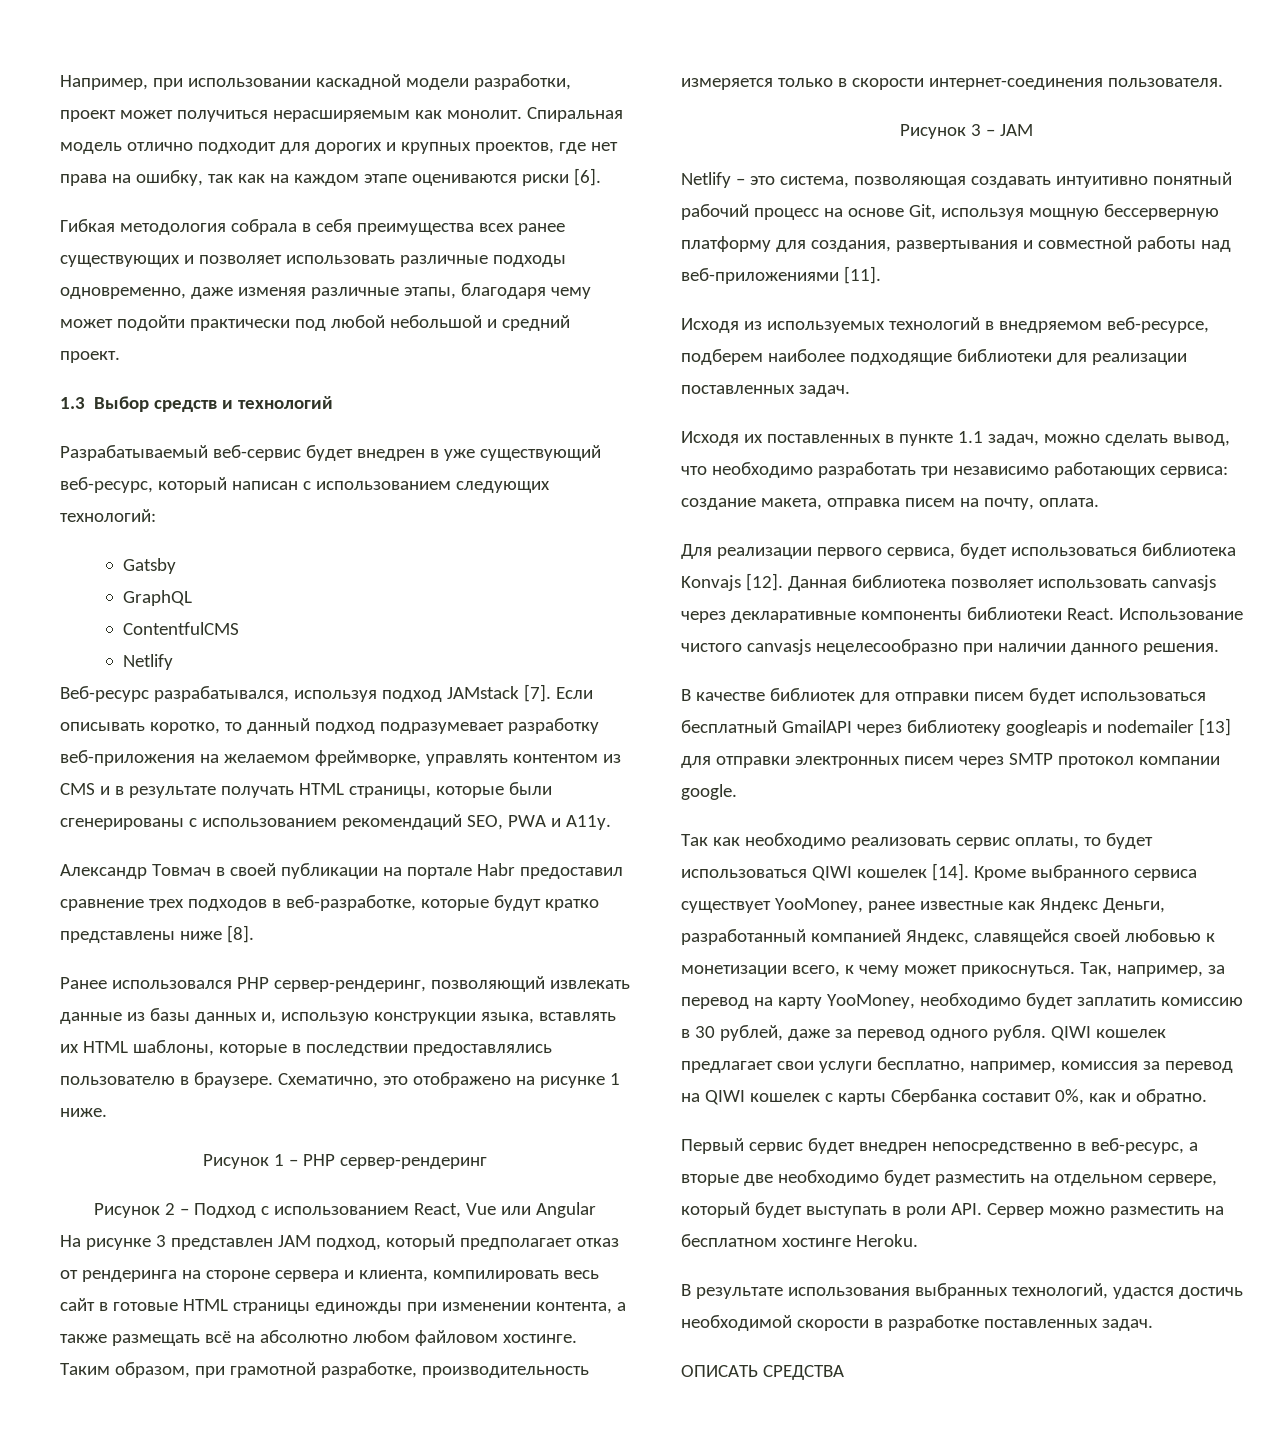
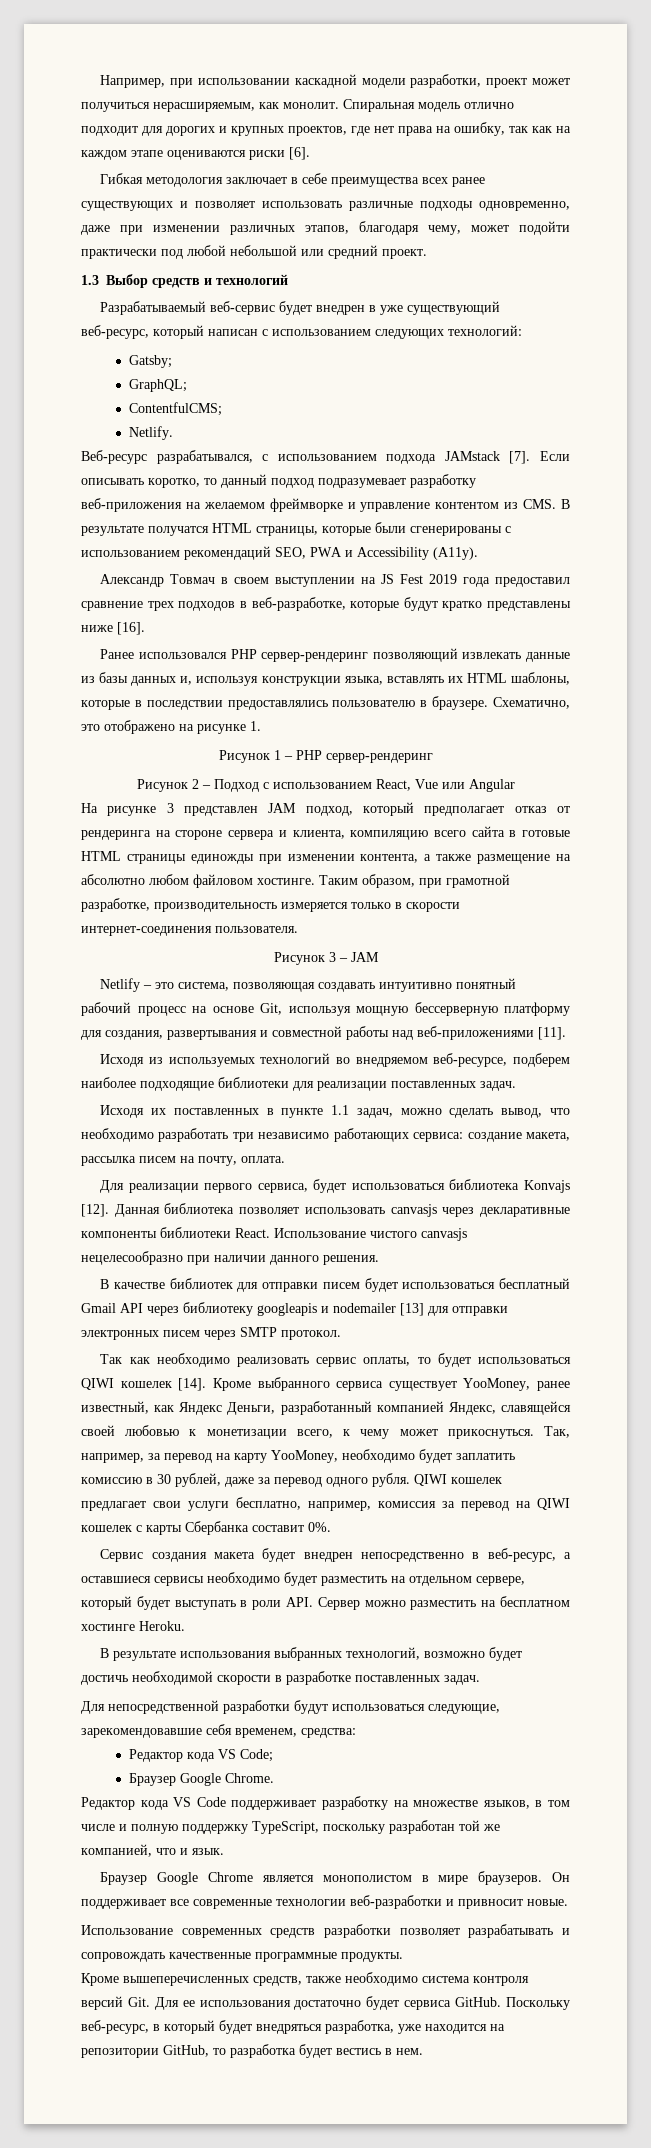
- Например, при использовании каскадной модели разработки, проект может получиться нерасширяемым как монолит.
+ Например, при использовании каскадной модели разработки, проект может получиться нерасширяемым, как монолит.
- Гибкая методология собрала в себя преимущества всех ранее существующих и позволяет использовать различные подходы одновременно, даже изменяя различные этапы, благодаря чему может подойти практически под любой небольшой и средний проект.
+ Гибкая методология заключает в себе преимущества всех ранее существующих и позволяет использовать различные подходы одновременно, даже при изменении различных этапов, благодаря чему, может подойти практически под любой небольшой или средний проект.
- Gatsby
- GraphQL
- ContentfulCMS
- Netlify
+ Gatsby;
+ GraphQL;
+ ContentfulCMS;
+ Netlify.
- Веб-ресурс разрабатывался, используя подход JAMstack [7].
+ Веб-ресурс разрабатывался, с использованием подхода JAMstack [7].
- Если описывать коротко, то данный подход подразумевает разработку веб-приложения на желаемом фреймворке, управлять контентом из CMS и в результате получать HTML страницы, которые были сгенерированы с использованием рекомендаций SEO, PWA и A11y.
+ Если описывать коротко, то данный подход подразумевает разработку веб-приложения на желаемом фреймворке и управление контентом из CMS. В результате получатся HTML страницы, которые были сгенерированы с использованием рекомендаций SEO, PWA и Accessibility (A11y).
- Александр Товмач в своей публикации на портале Habr предоставил сравнение трех подходов в веб-разработке, которые будут кратко представлены ниже [8].
+ Александр Товмач в своем выступлении на JS Fest 2019 года предоставил сравнение трех подходов в веб-разработке, которые будут кратко представлены ниже [16].
- Ранее использовался PHP сервер-рендеринг, позволяющий извлекать данные из базы данных и, использую конструкции языка, вставлять их HTML шаблоны, которые в последствии предоставлялись пользователю в браузере.
+ Ранее использовался PHP сервер-рендеринг позволяющий извлекать данные из базы данных и, используя конструкции языка, вставлять их HTML шаблоны, которые в последствии предоставлялись пользователю в браузере.
- Схематично, это отображено на рисунке 1 ниже.
+ Схематично, это отображено на рисунке 1.
- На рисунке 3 представлен JAM подход, который предполагает отказ от рендеринга на стороне сервера и клиента, компилировать весь сайт в готовые HTML страницы единожды при изменении контента, а также размещать всё на абсолютно любом файловом хостинге.
+ На рисунке 3 представлен JAM подход, который предполагает отказ от рендеринга на стороне сервера и клиента, компиляцию всего сайта в готовые HTML страницы единожды при изменении контента, а также размещение на абсолютно любом файловом хостинге.
- Исходя из используемых технологий в внедряемом веб-ресурсе, подберем наиболее подходящие библиотеки для реализации поставленных задач.
+ Исходя из используемых технологий во внедряемом веб-ресурсе, подберем наиболее подходящие библиотеки для реализации поставленных задач.
- Исходя их поставленных в пункте 1.1 задач, можно сделать вывод, что необходимо разработать три независимо работающих сервиса: создание макета, отправка писем на почту, оплата.
+ Исходя их поставленных в пункте 1.1 задач, можно сделать вывод, что необходимо разработать три независимо работающих сервиса: создание макета, рассылка писем на почту, оплата.
- В качестве библиотек для отправки писем будет использоваться бесплатный GmailAPI через библиотеку googleapis и nodemailer [13] для отправки электронных писем через SMTP протокол компании google.
+ В качестве библиотек для отправки писем будет использоваться бесплатный Gmail API через библиотеку googleapis и nodemailer [13] для отправки электронных писем через SMTP протокол.
- Кроме выбранного сервиса существует YooMoney, ранее известные как Яндекс Деньги, разработанный компанией Яндекс, славящейся своей любовью к монетизации всего, к чему может прикоснуться.
+ Кроме выбранного сервиса существует YooMoney, ранее известный, как Яндекс Деньги, разработанный компанией Яндекс, славящейся своей любовью к монетизации всего, к чему может прикоснуться.
- QIWI кошелек предлагает свои услуги бесплатно, например, комиссия за перевод на QIWI кошелек с карты Сбербанка составит 0%, как и обратно.
- Первый сервис будет внедрен непосредственно в веб-ресурс, а вторые две необходимо будет разместить на отдельном сервере, который будет выступать в роли API. Сервер можно разместить на бесплатном хостинге Heroku.
+ QIWI кошелек предлагает свои услуги бесплатно, например, комиссия за перевод на QIWI кошелек с карты Сбербанка составит 0%.
+ Cервис создания макета будет внедрен непосредственно в веб-ресурс, а оставшиеся сервисы необходимо будет разместить на отдельном сервере, который будет выступать в роли API. Сервер можно разместить на бесплатном хостинге Heroku.
- В результате использования выбранных технологий, удастся достичь необходимой скорости в разработке поставленных задач.
+ В результате использования выбранных технологий, возможно будет достичь необходимой скорости в разработке поставленных задач.
- ОПИСАТЬ СРЕДСТВА
+ Для непосредственной разработки будут использоваться следующие, зарекомендовавшие себя временем, средства:
+ Редактор кода VS Code;
+ Браузер Google Chrome.
+ Редактор кода VS Code поддерживает разработку на множестве языков, в том числе и полную поддержку TypeScript, поскольку разработан той же компанией, что и язык.
+ Браузер Google Chrome является монополистом в мире браузеров. Он поддерживает все современные технологии веб-разработки и привносит новые.
+ Использование современных средств разработки позволяет разрабатывать и сопровождать качественные программные продукты.
+ Кроме вышеперечисленных средств, также необходимо система контроля версий Git. Для ее использования достаточно будет сервиса GitHub. Поскольку веб-ресурс, в который будет внедряться разработка, уже находится на репозитории GitHub, то разработка будет вестись в нем.

